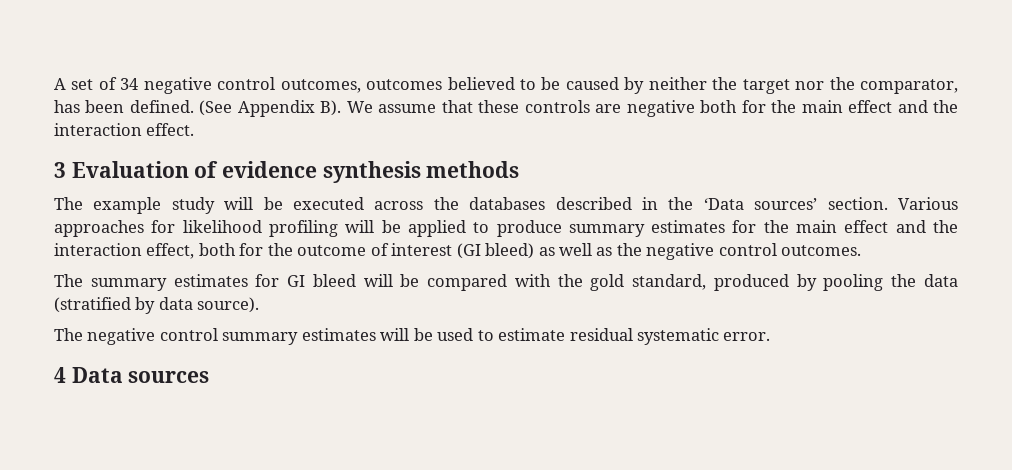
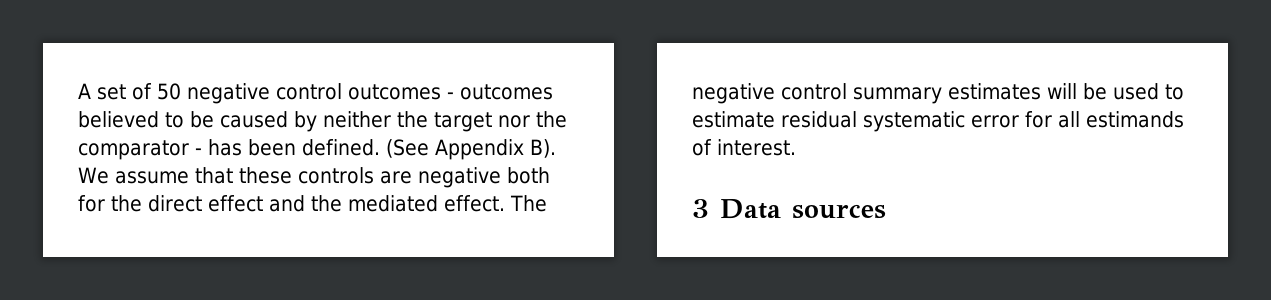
- A set of 34 negative control outcomes, outcomes believed to be caused by neither the target nor the comparator, has been defined.
+ A set of 50 negative control outcomes - outcomes believed to be caused by neither the target nor the comparator - has been defined.
- (See Appendix B). We assume that these controls are negative both for the main effect and the interaction effect.
- 3 Evaluation of evidence synthesis methods
- The example study will be executed across the databases described in the ‘Data sources’ section. Various approaches for likelihood profiling will be applied to produce summary estimates for the main effect and the interaction effect, both for the outcome of interest (GI bleed) as well as the negative control outcomes.
- The summary estimates for GI bleed will be compared with the gold standard, produced by pooling the data (stratified by data source).
- The negative control summary estimates will be used to estimate residual systematic error.
- 4 Data sources
+ (See Appendix B). We assume that these controls are negative both for the direct effect and the mediated effect. The negative control summary estimates will be used to estimate residual systematic error for all estimands of interest.
+ 3 Data sources

